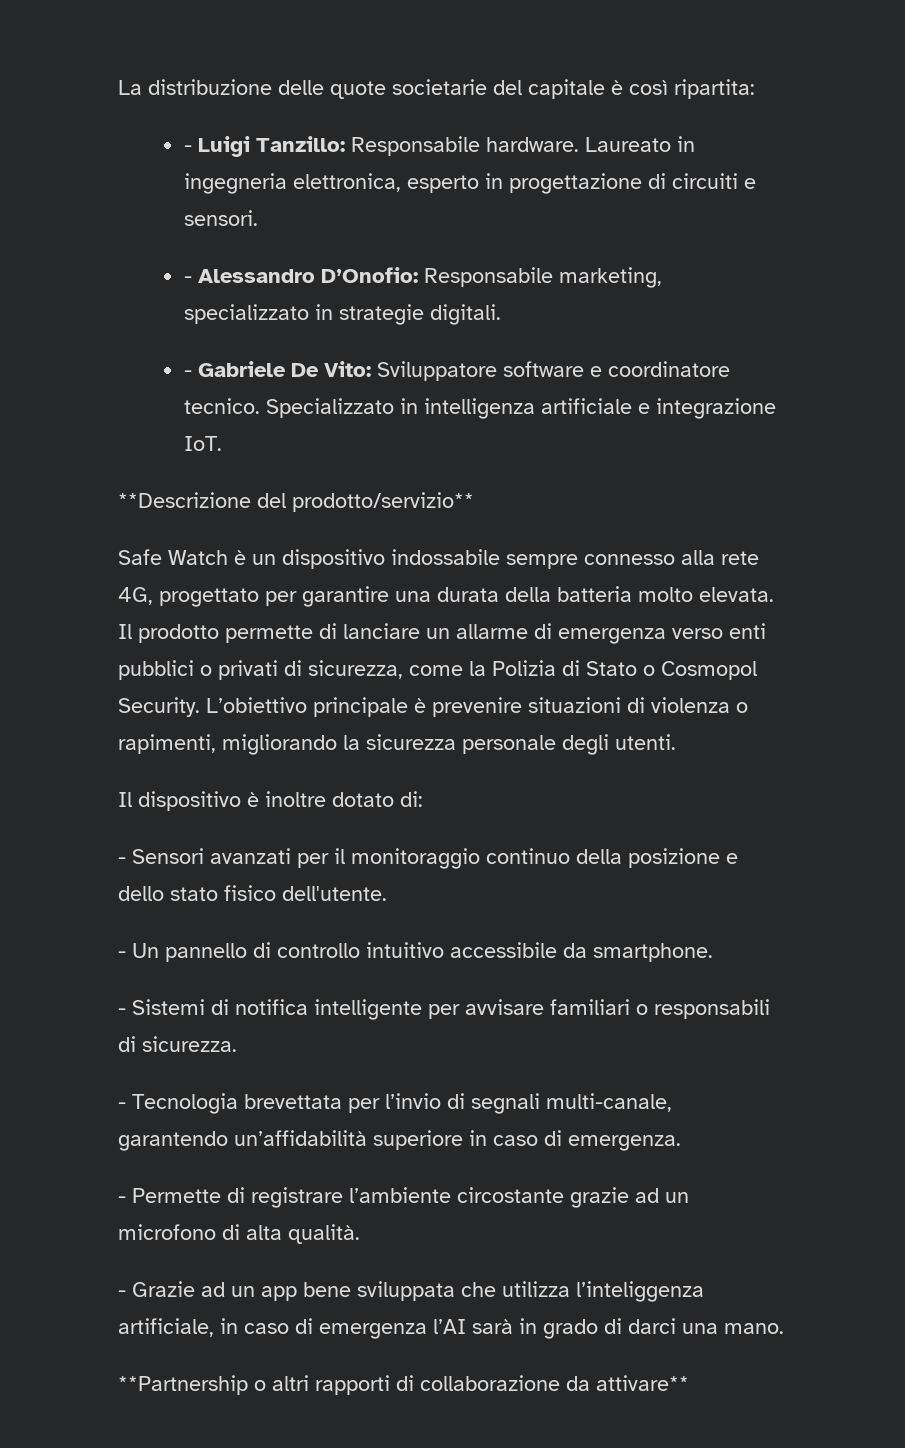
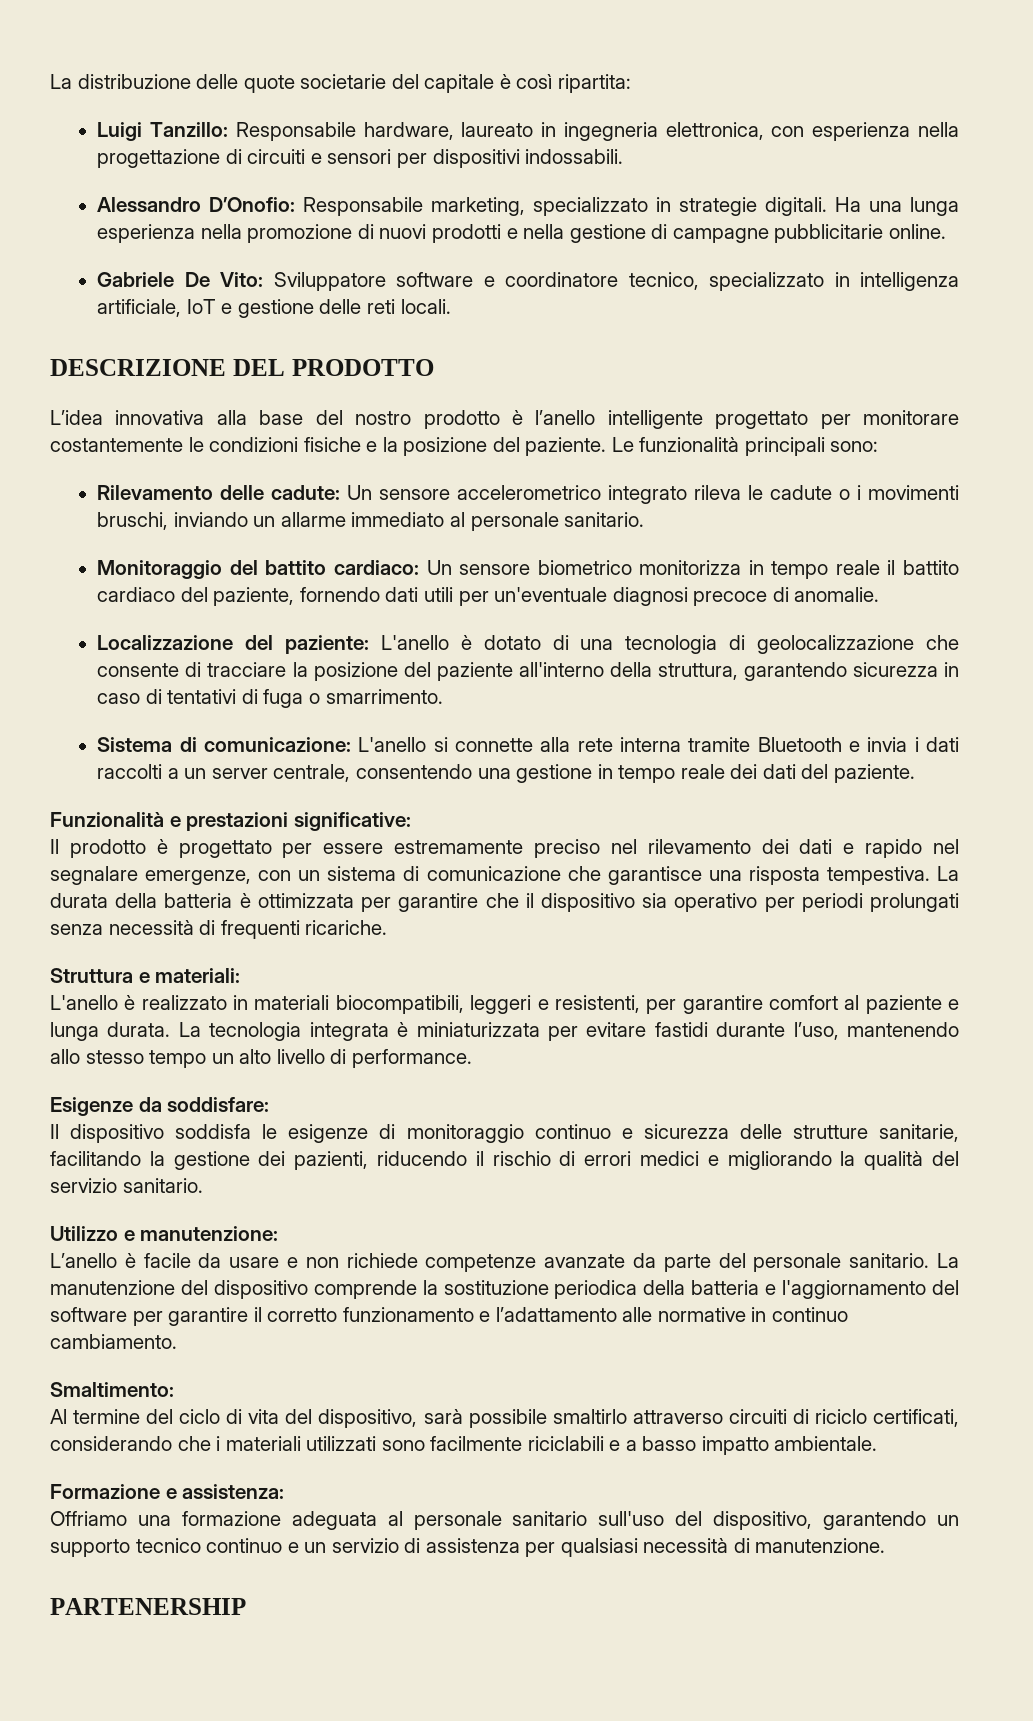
- - Luigi Tanzillo: Responsabile hardware. Laureato in ingegneria elettronica, esperto in progettazione di circuiti e sensori.
- - Alessandro D’Onofio: Responsabile marketing, specializzato in strategie digitali.
- - Gabriele De Vito: Sviluppatore software e coordinatore tecnico. Specializzato in intelligenza artificiale e integrazione IoT.
- **Descrizione del prodotto/servizio**
- Safe Watch è un dispositivo indossabile sempre connesso alla rete 4G, progettato per garantire una durata della batteria molto elevata. Il prodotto permette di lanciare un allarme di emergenza verso enti pubblici o privati di sicurezza, come la Polizia di Stato o Cosmopol Security. L’obiettivo principale è prevenire situazioni di violenza o rapimenti, migliorando la sicurezza personale degli utenti.
- Il dispositivo è inoltre dotato di:
- - Sensori avanzati per il monitoraggio continuo della posizione e dello stato fisico dell'utente.
- - Un pannello di controllo intuitivo accessibile da smartphone.
- - Sistemi di notifica intelligente per avvisare familiari o responsabili di sicurezza.
- - Tecnologia brevettata per l’invio di segnali multi-canale, garantendo un’affidabilità superiore in caso di emergenza.
- - Permette di registrare l’ambiente circostante grazie ad un microfono di alta qualità.
- - Grazie ad un app bene sviluppata che utilizza l’inteliggenza artificiale, in caso di emergenza l’AI sarà in grado di darci una mano.
- **Partnership o altri rapporti di collaborazione da attivare**
+ Luigi Tanzillo: Responsabile hardware, laureato in ingegneria elettronica, con esperienza nella progettazione di circuiti e sensori per dispositivi indossabili.
+ Alessandro D’Onofio: Responsabile marketing, specializzato in strategie digitali. Ha una lunga esperienza nella promozione di nuovi prodotti e nella gestione di campagne pubblicitarie online.
+ Gabriele De Vito: Sviluppatore software e coordinatore tecnico, specializzato in intelligenza artificiale, IoT e gestione delle reti locali.
+ DESCRIZIONE DEL PRODOTTO
+ L’idea innovativa alla base del nostro prodotto è l’anello intelligente progettato per monitorare costantemente le condizioni fisiche e la posizione del paziente. Le funzionalità principali sono:
+ Rilevamento delle cadute: Un sensore accelerometrico integrato rileva le cadute o i movimenti bruschi, inviando un allarme immediato al personale sanitario.
+ Monitoraggio del battito cardiaco: Un sensore biometrico monitorizza in tempo reale il battito cardiaco del paziente, fornendo dati utili per un'eventuale diagnosi precoce di anomalie.
+ Localizzazione del paziente: L'anello è dotato di una tecnologia di geolocalizzazione che consente di tracciare la posizione del paziente all'interno della struttura, garantendo sicurezza in caso di tentativi di fuga o smarrimento.
+ Sistema di comunicazione: L'anello si connette alla rete interna tramite Bluetooth e invia i dati raccolti a un server centrale, consentendo una gestione in tempo reale dei dati del paziente.
+ Funzionalità e prestazioni significative:
+ Il prodotto è progettato per essere estremamente preciso nel rilevamento dei dati e rapido nel segnalare emergenze, con un sistema di comunicazione che garantisce una risposta tempestiva. La durata della batteria è ottimizzata per garantire che il dispositivo sia operativo per periodi prolungati senza necessità di frequenti ricariche.
+ Struttura e materiali:
+ L'anello è realizzato in materiali biocompatibili, leggeri e resistenti, per garantire comfort al paziente e lunga durata. La tecnologia integrata è miniaturizzata per evitare fastidi durante l’uso, mantenendo allo stesso tempo un alto livello di performance.
+ Esigenze da soddisfare:
+ Il dispositivo soddisfa le esigenze di monitoraggio continuo e sicurezza delle strutture sanitarie, facilitando la gestione dei pazienti, riducendo il rischio di errori medici e migliorando la qualità del servizio sanitario.
+ Utilizzo e manutenzione:
+ L’anello è facile da usare e non richiede competenze avanzate da parte del personale sanitario. La manutenzione del dispositivo comprende la sostituzione periodica della batteria e l'aggiornamento del software per garantire il corretto funzionamento e l’adattamento alle normative in continuo cambiamento.
+ Smaltimento:
+ Al termine del ciclo di vita del dispositivo, sarà possibile smaltirlo attraverso circuiti di riciclo certificati, considerando che i materiali utilizzati sono facilmente riciclabili e a basso impatto ambientale.
+ Formazione e assistenza:
+ Offriamo una formazione adeguata al personale sanitario sull'uso del dispositivo, garantendo un supporto tecnico continuo e un servizio di assistenza per qualsiasi necessità di manutenzione.
+ PARTENERSHIP

